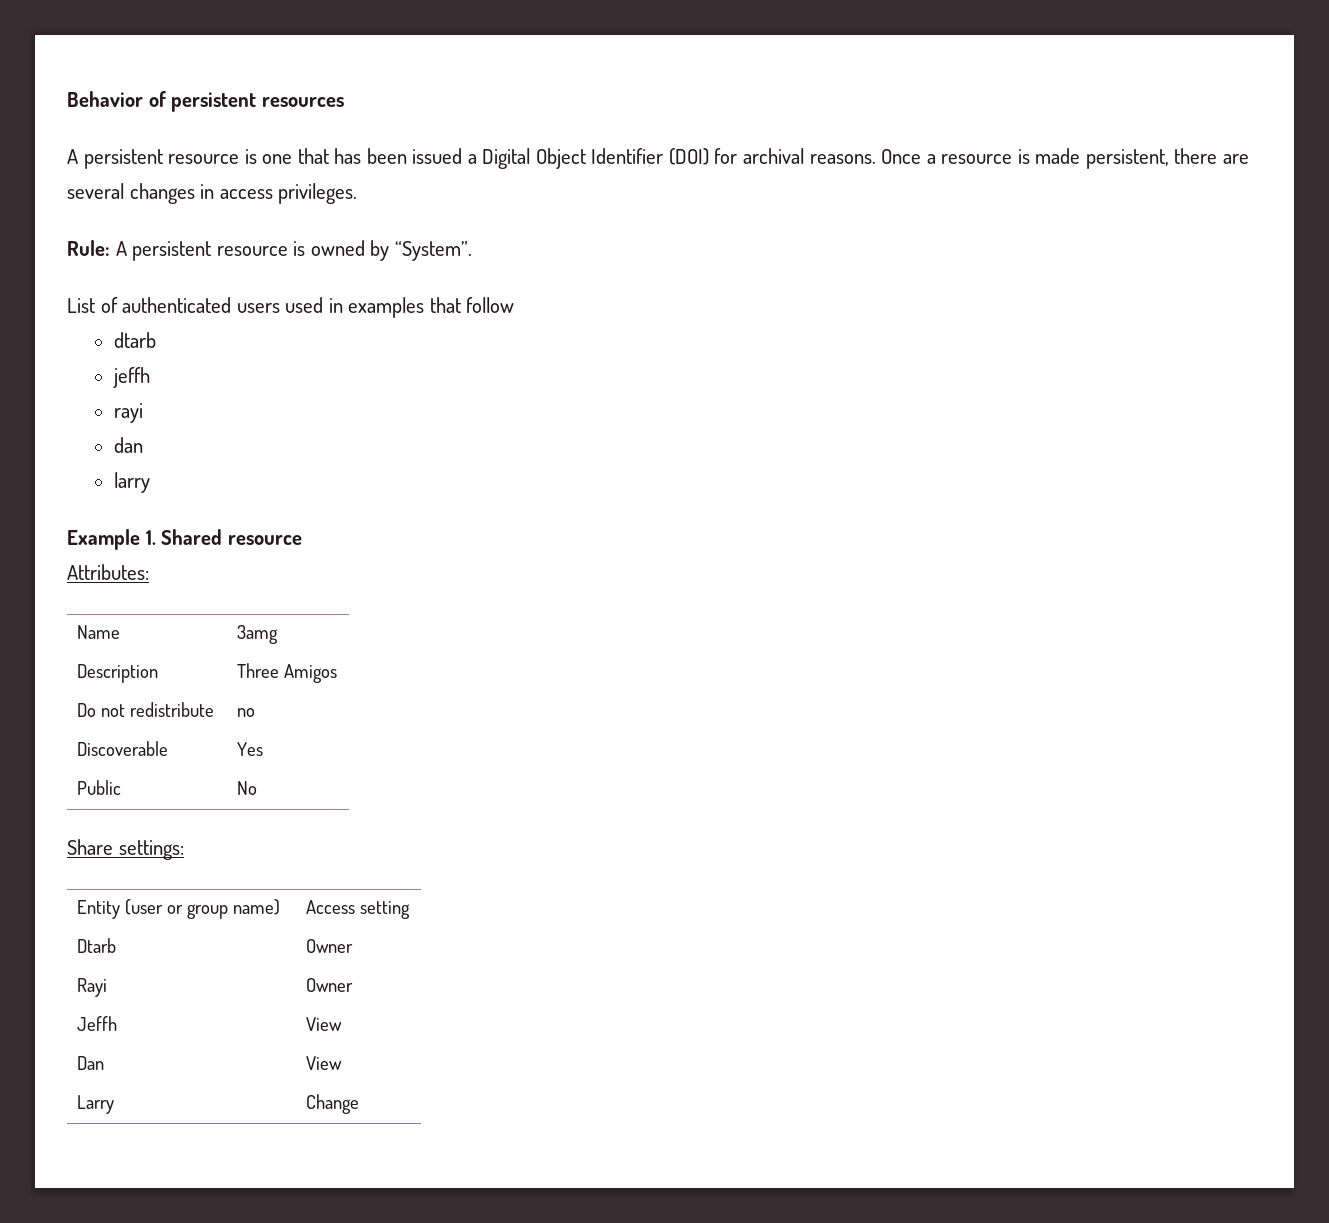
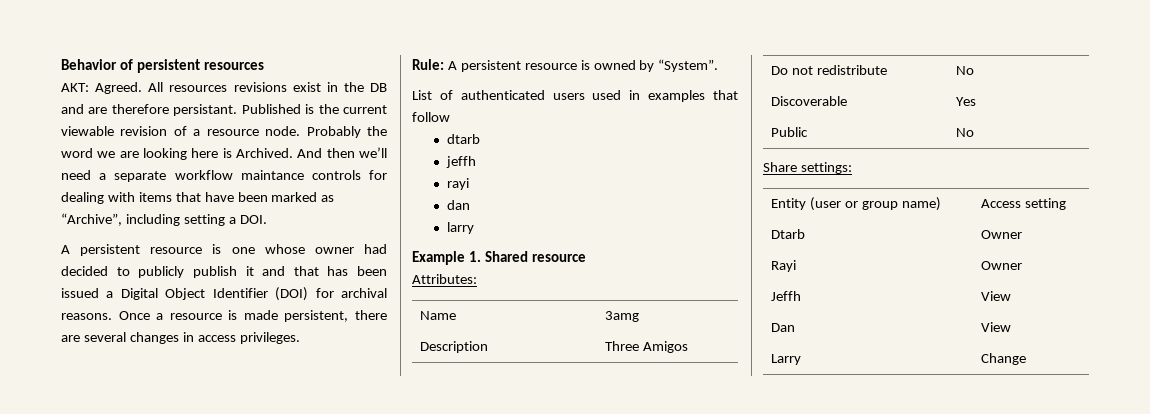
+ AKT: Agreed. All resources revisions exist in the DB and are therefore persistant. Published is the current viewable revision of a resource node. Probably the word we are looking here is Archived. And then we’ll need a separate workflow maintance controls for dealing with items that have been marked as “Archive”, including setting a DOI.
- A persistent resource is one that has been issued a Digital Object Identifier (DOI) for archival reasons.
+ A persistent resource is one whose owner had decided to publicly publish it and that has been issued a Digital Object Identifier (DOI) for archival reasons.
- Do not redistribute | no
+ Do not redistribute | No

